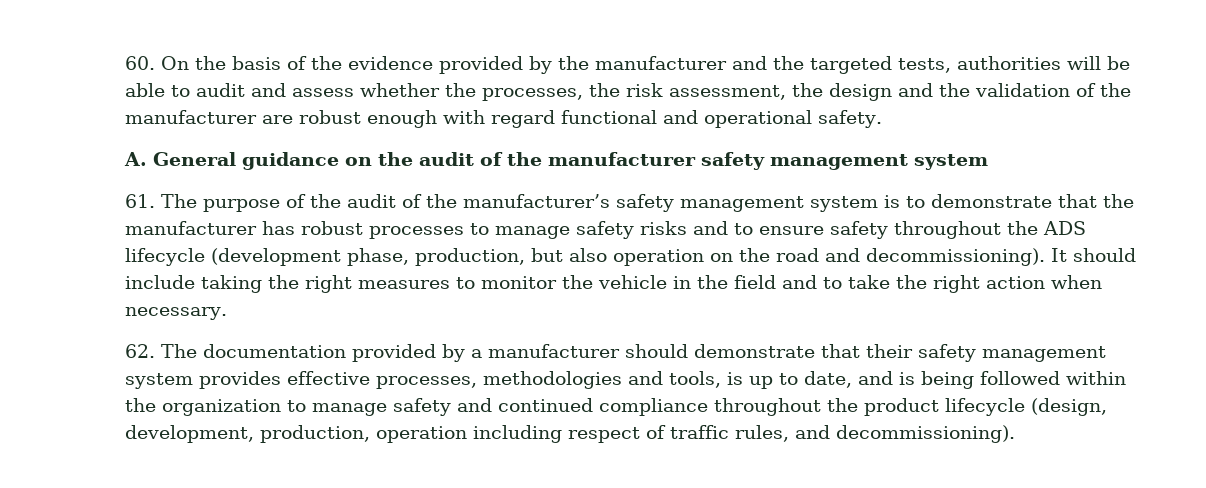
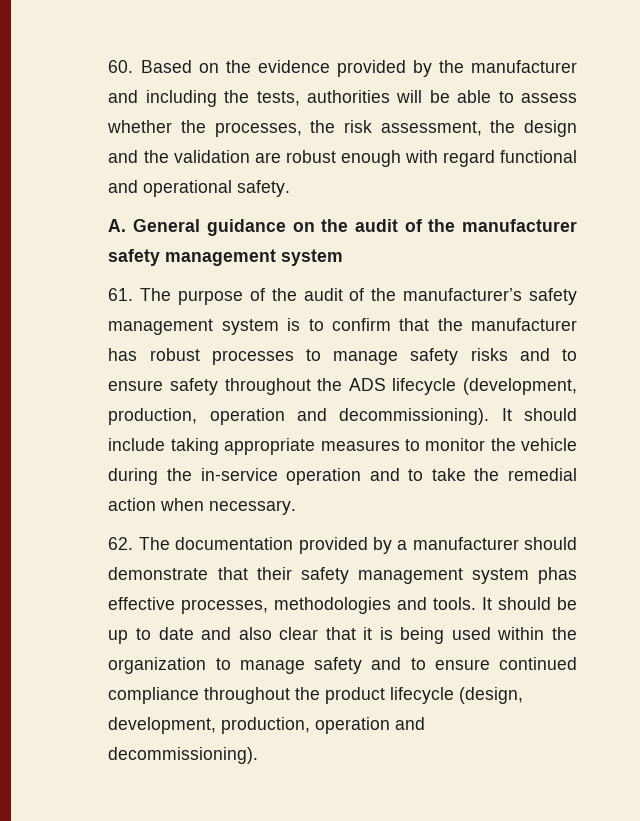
- 60. On the basis of the evidence provided by the manufacturer and the targeted tests, authorities will be able to audit and assess whether the processes, the risk assessment, the design and the validation of the manufacturer are robust enough with regard functional and operational safety.
+ 60. Based on the evidence provided by the manufacturer and including the tests, authorities will be able to assess whether the processes, the risk assessment, the design and the validation are robust enough with regard functional and operational safety.
- 61. The purpose of the audit of the manufacturer’s safety management system is to demonstrate that the manufacturer has robust processes to manage safety risks and to ensure safety throughout the ADS lifecycle (development phase, production, but also operation on the road and decommissioning).
+ 61. The purpose of the audit of the manufacturer’s safety management system is to confirm that the manufacturer has robust processes to manage safety risks and to ensure safety throughout the ADS lifecycle (development, production, operation and decommissioning).
- It should include taking the right measures to monitor the vehicle in the field and to take the right action when necessary.
+ It should include taking appropriate measures to monitor the vehicle during the in-service operation and to take the remedial action when necessary.
- 62. The documentation provided by a manufacturer should demonstrate that their safety management system provides effective processes, methodologies and tools, is up to date, and is being followed within the organization to manage safety and continued compliance throughout the product lifecycle (design, development, production, operation including respect of traffic rules, and decommissioning).
+ 62. The documentation provided by a manufacturer should demonstrate that their safety management system phas effective processes, methodologies and tools. It should be up to date and also clear that it is being used within the organization to manage safety and to ensure continued compliance throughout the product lifecycle (design, development, production, operation and decommissioning).

